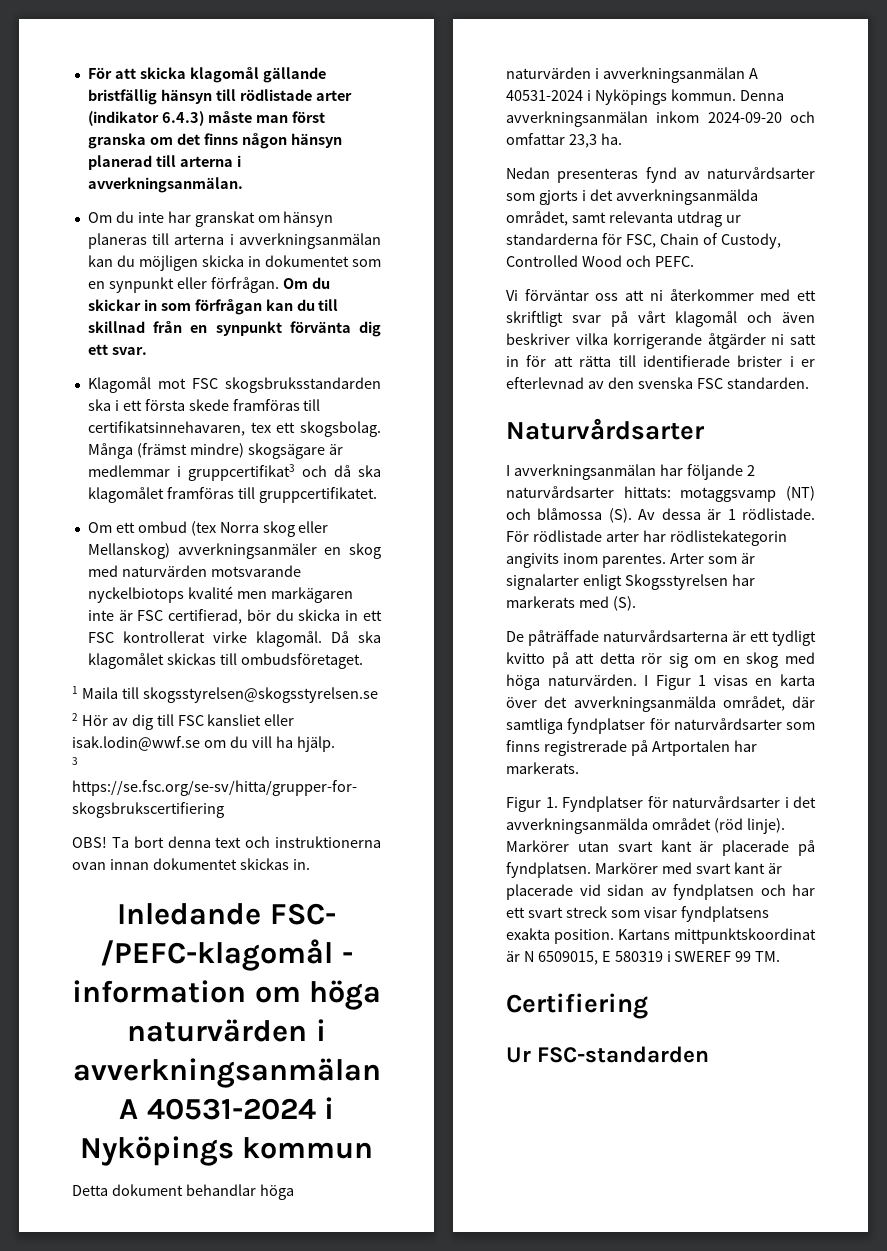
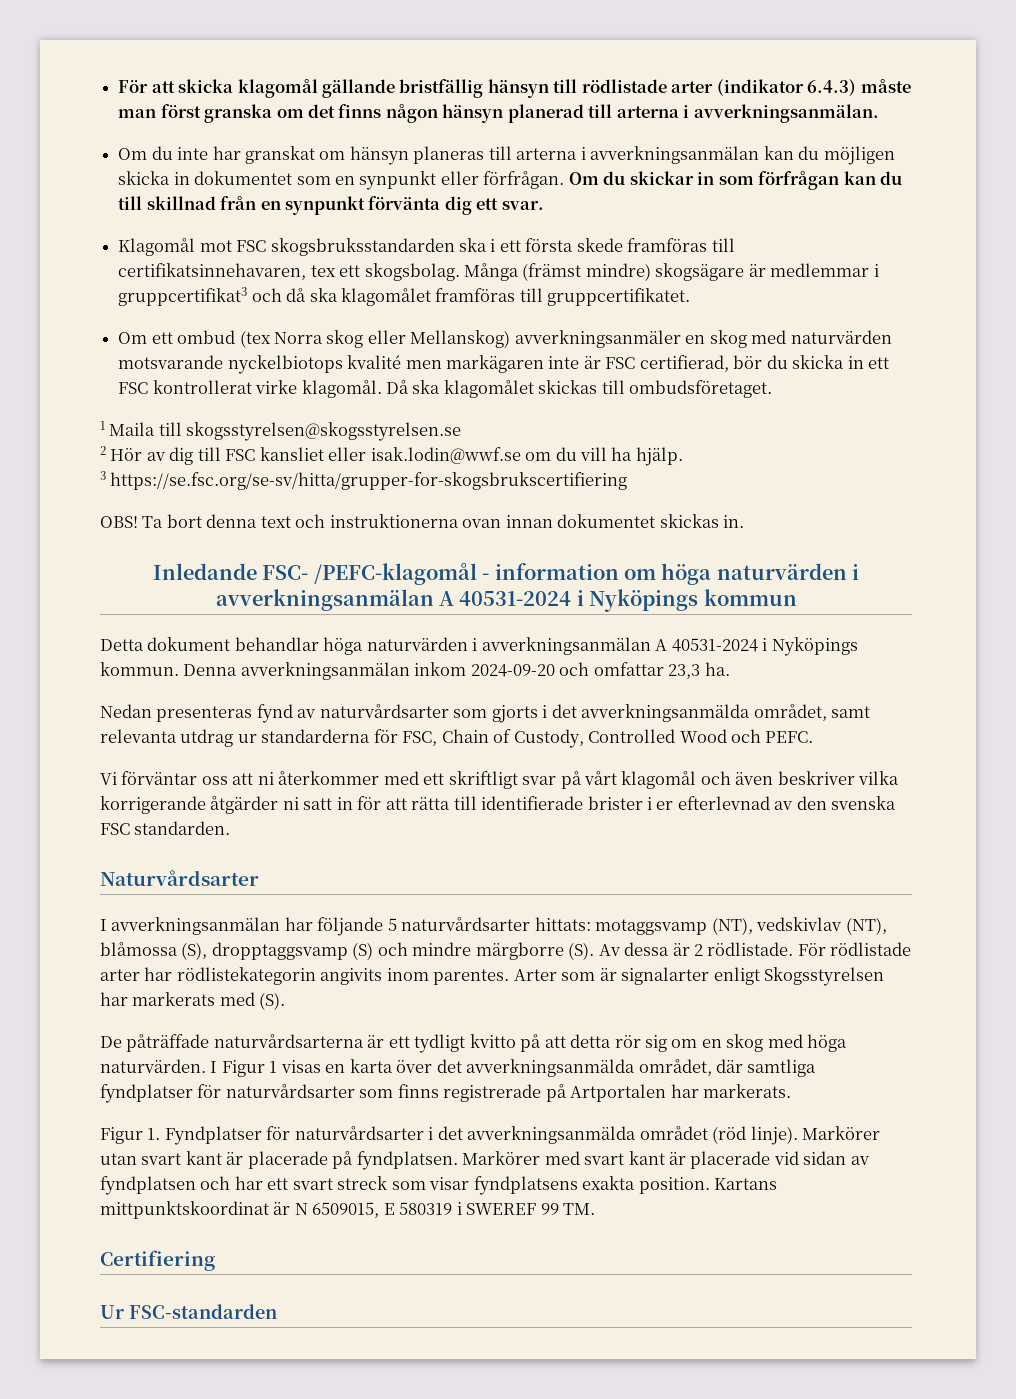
- I avverkningsanmälan har följande 2 naturvårdsarter hittats: motaggsvamp (NT) och blåmossa (S). Av dessa är 1 rödlistade.
+ I avverkningsanmälan har följande 5 naturvårdsarter hittats: motaggsvamp (NT), vedskivlav (NT), blåmossa (S), dropptaggsvamp (S) och mindre märgborre (S). Av dessa är 2 rödlistade.

